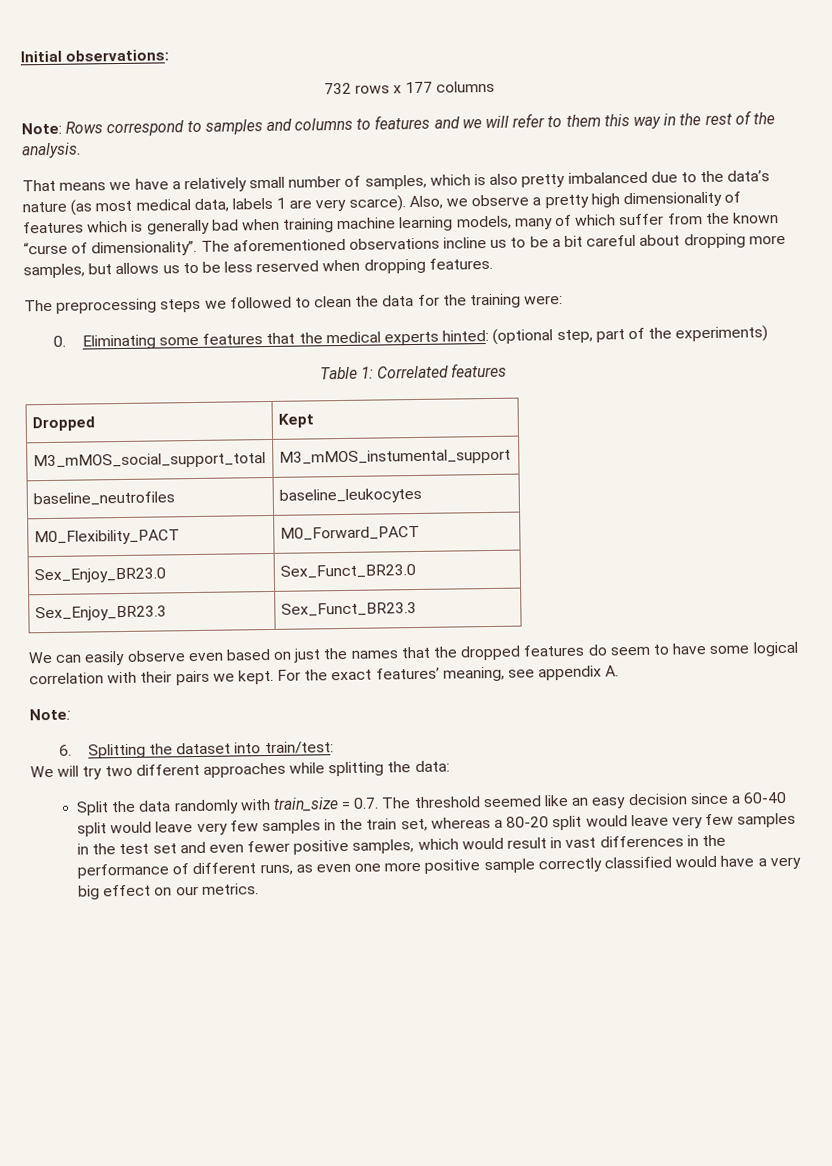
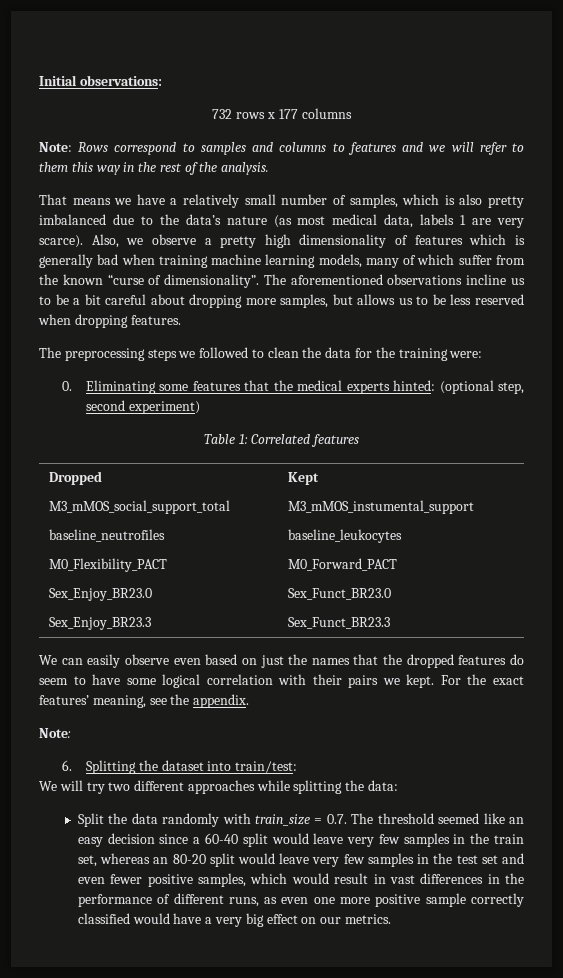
- 0. Eliminating some features that the medical experts hinted: (optional step, part of the experiments)
+ 0. Eliminating some features that the medical experts hinted: (optional step, second experiment)
- For the exact features’ meaning, see appendix A.
+ For the exact features’ meaning, see the appendix.
- Split the data randomly with train_size = 0.7. The threshold seemed like an easy decision since a 60-40 split would leave very few samples in the train set, whereas a 80-20 split would leave very few samples in the test set and even fewer positive samples, which would result in vast differences in the performance of different runs, as even one more positive sample correctly classified would have a very big effect on our metrics.
+ Split the data randomly with train_size = 0.7. The threshold seemed like an easy decision since a 60-40 split would leave very few samples in the train set, whereas an 80-20 split would leave very few samples in the test set and even fewer positive samples, which would result in vast differences in the performance of different runs, as even one more positive sample correctly classified would have a very big effect on our metrics.

